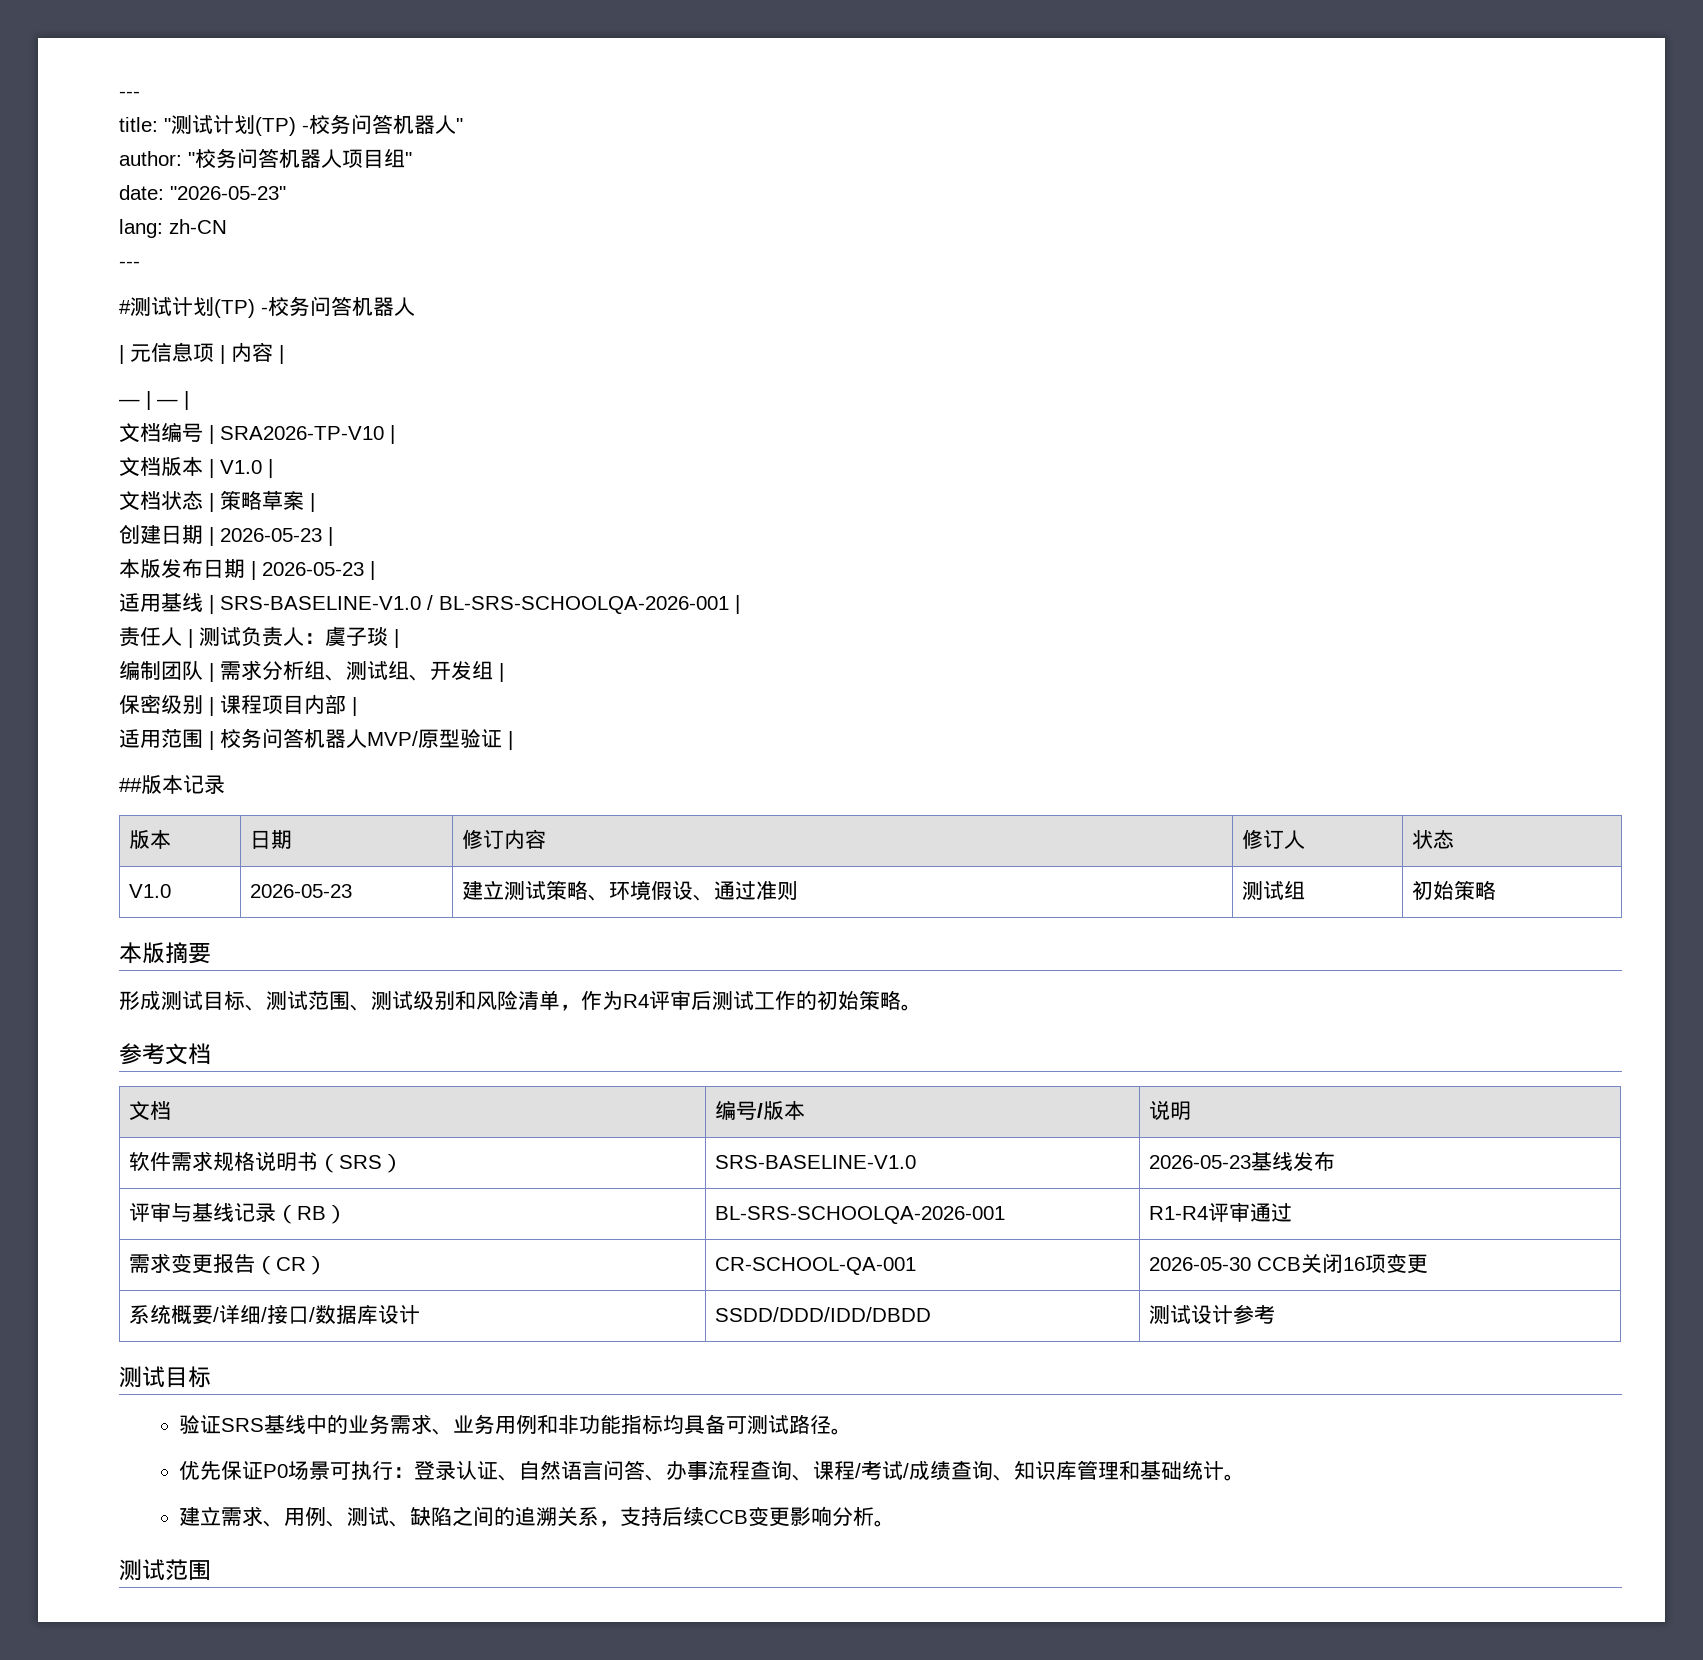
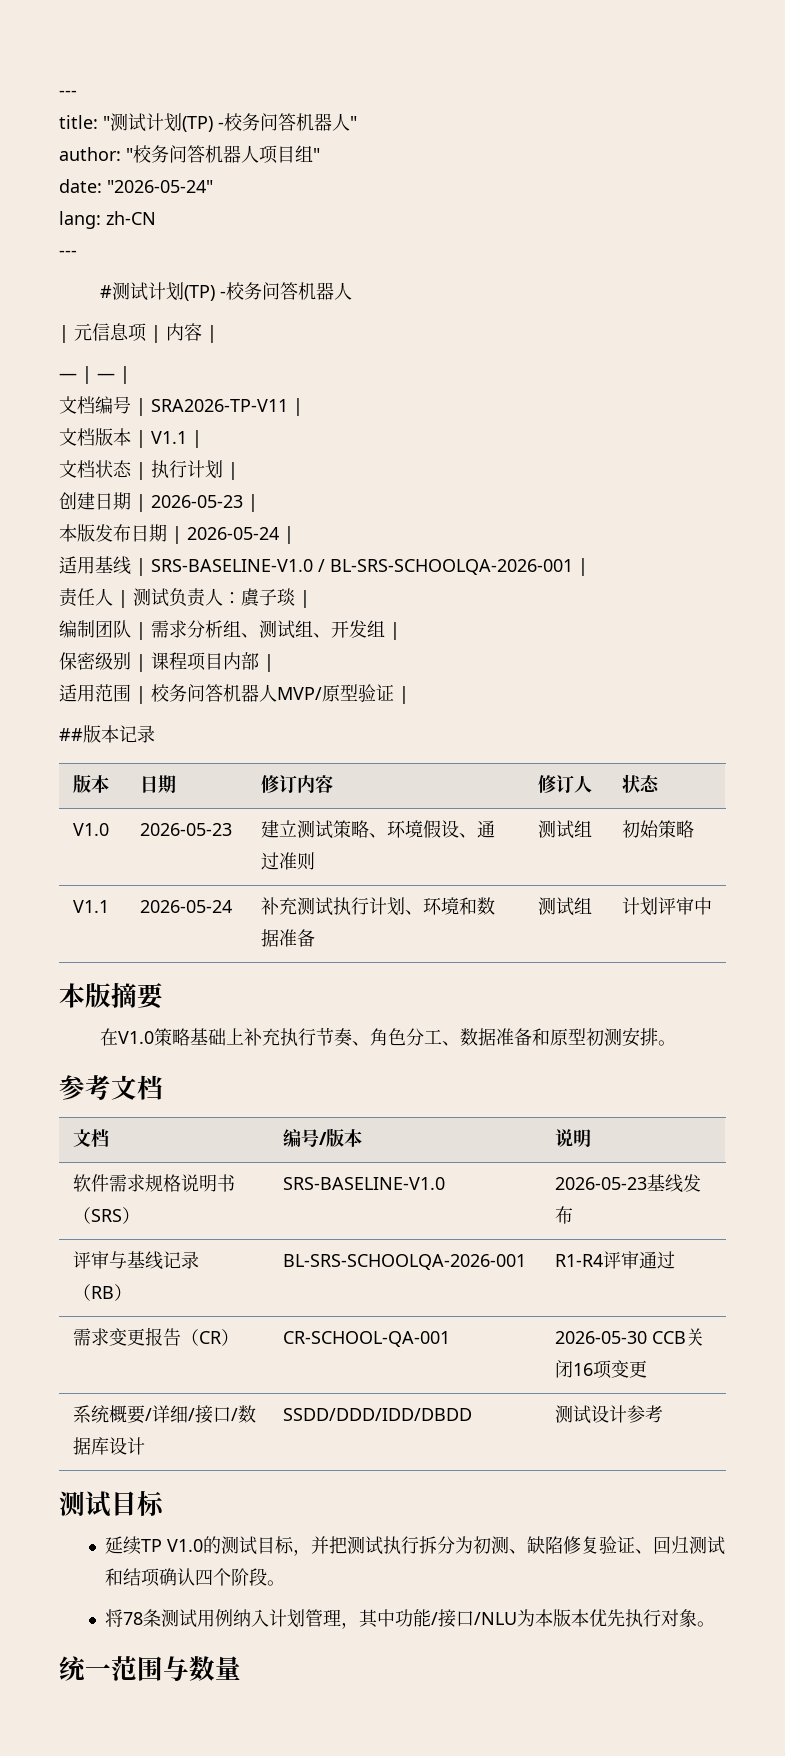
- date: "2026-05-23"
+ date: "2026-05-24"
- 文档编号 | SRA2026-TP-V10 |
+ 文档编号 | SRA2026-TP-V11 |
- 文档版本 | V1.0 |
+ 文档版本 | V1.1 |
- 文档状态 | 策略草案 |
+ 文档状态 | 执行计划 |
- 本版发布日期 | 2026-05-23 |
+ 本版发布日期 | 2026-05-24 |
+ V1.1 | 2026-05-24 | 补充测试执行计划、环境和数据准备 | 测试组 | 计划评审中
  本版摘要
- 形成测试目标、测试范围、测试级别和风险清单，作为R4评审后测试工作的初始策略。
+ 在V1.0策略基础上补充执行节奏、角色分工、数据准备和原型初测安排。
- 验证SRS基线中的业务需求、业务用例和非功能指标均具备可测试路径。
- 优先保证P0场景可执行：登录认证、自然语言问答、办事流程查询、课程/考试/成绩查询、知识库管理和基础统计。
- 建立需求、用例、测试、缺陷之间的追溯关系，支持后续CCB变更影响分析。
- 测试范围
+ 延续TP V1.0的测试目标，并把测试执行拆分为初测、缺陷修复验证、回归测试和结项确认四个阶段。
+ 将78条测试用例纳入计划管理，其中功能/接口/NLU为本版本优先执行对象。
+ 统一范围与数量

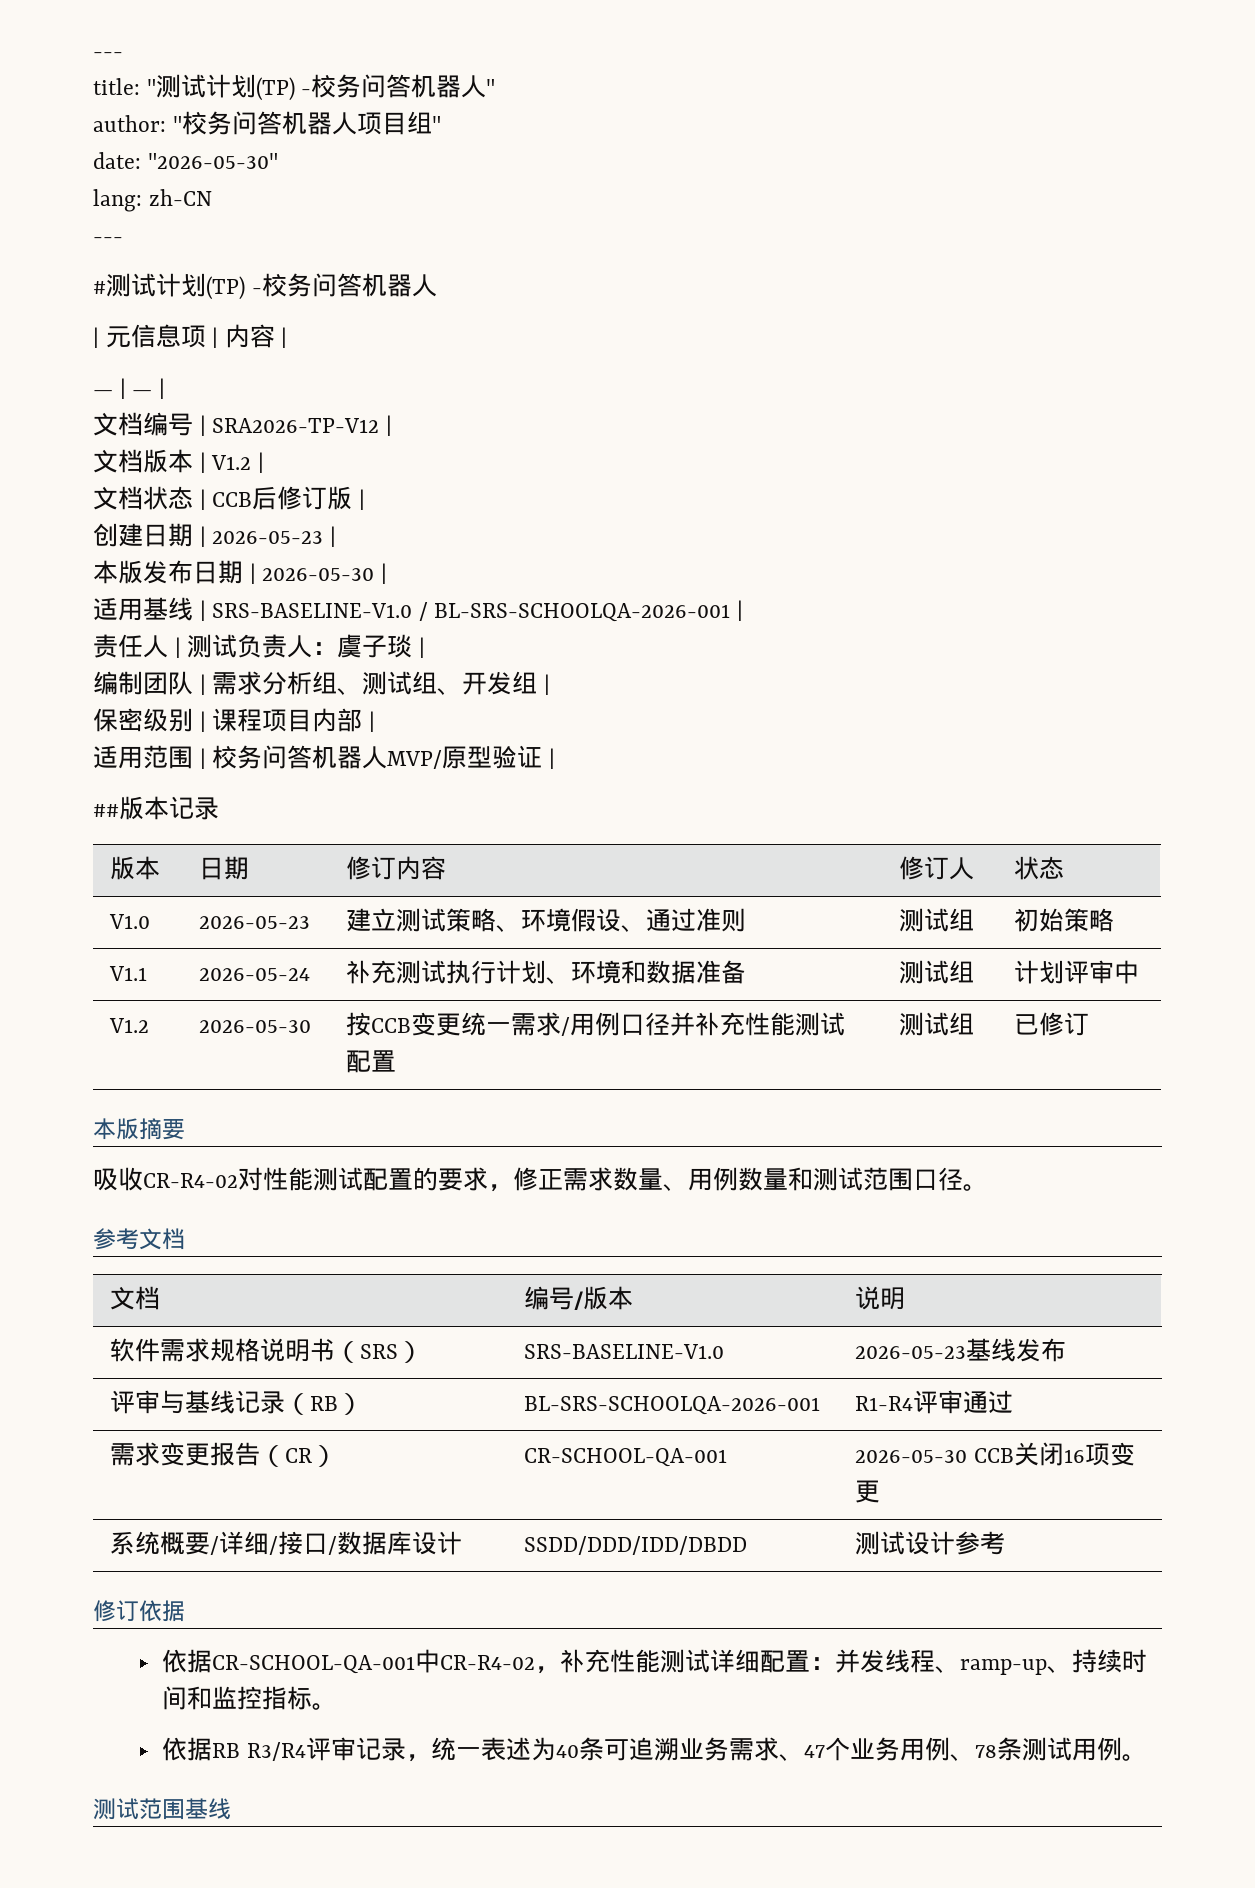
- date: "2026-05-24"
+ date: "2026-05-30"
- 文档编号 | SRA2026-TP-V11 |
+ 文档编号 | SRA2026-TP-V12 |
- 文档版本 | V1.1 |
+ 文档版本 | V1.2 |
- 文档状态 | 执行计划 |
+ 文档状态 | CCB后修订版 |
- 本版发布日期 | 2026-05-24 |
+ 本版发布日期 | 2026-05-30 |
+ V1.2 | 2026-05-30 | 按CCB变更统一需求/用例口径并补充性能测试配置 | 测试组 | 已修订
  本版摘要
- 在V1.0策略基础上补充执行节奏、角色分工、数据准备和原型初测安排。
+ 吸收CR-R4-02对性能测试配置的要求，修正需求数量、用例数量和测试范围口径。
  系统概要/详细/接口/数据库设计 | SSDD/DDD/IDD/DBDD | 测试设计参考
- 测试目标
- 延续TP V1.0的测试目标，并把测试执行拆分为初测、缺陷修复验证、回归测试和结项确认四个阶段。
- 将78条测试用例纳入计划管理，其中功能/接口/NLU为本版本优先执行对象。
- 统一范围与数量
+ 修订依据
+ 依据CR-SCHOOL-QA-001中CR-R4-02，补充性能测试详细配置：并发线程、ramp-up、持续时间和监控指标。
+ 依据RB R3/R4评审记录，统一表述为40条可追溯业务需求、47个业务用例、78条测试用例。
+ 测试范围基线

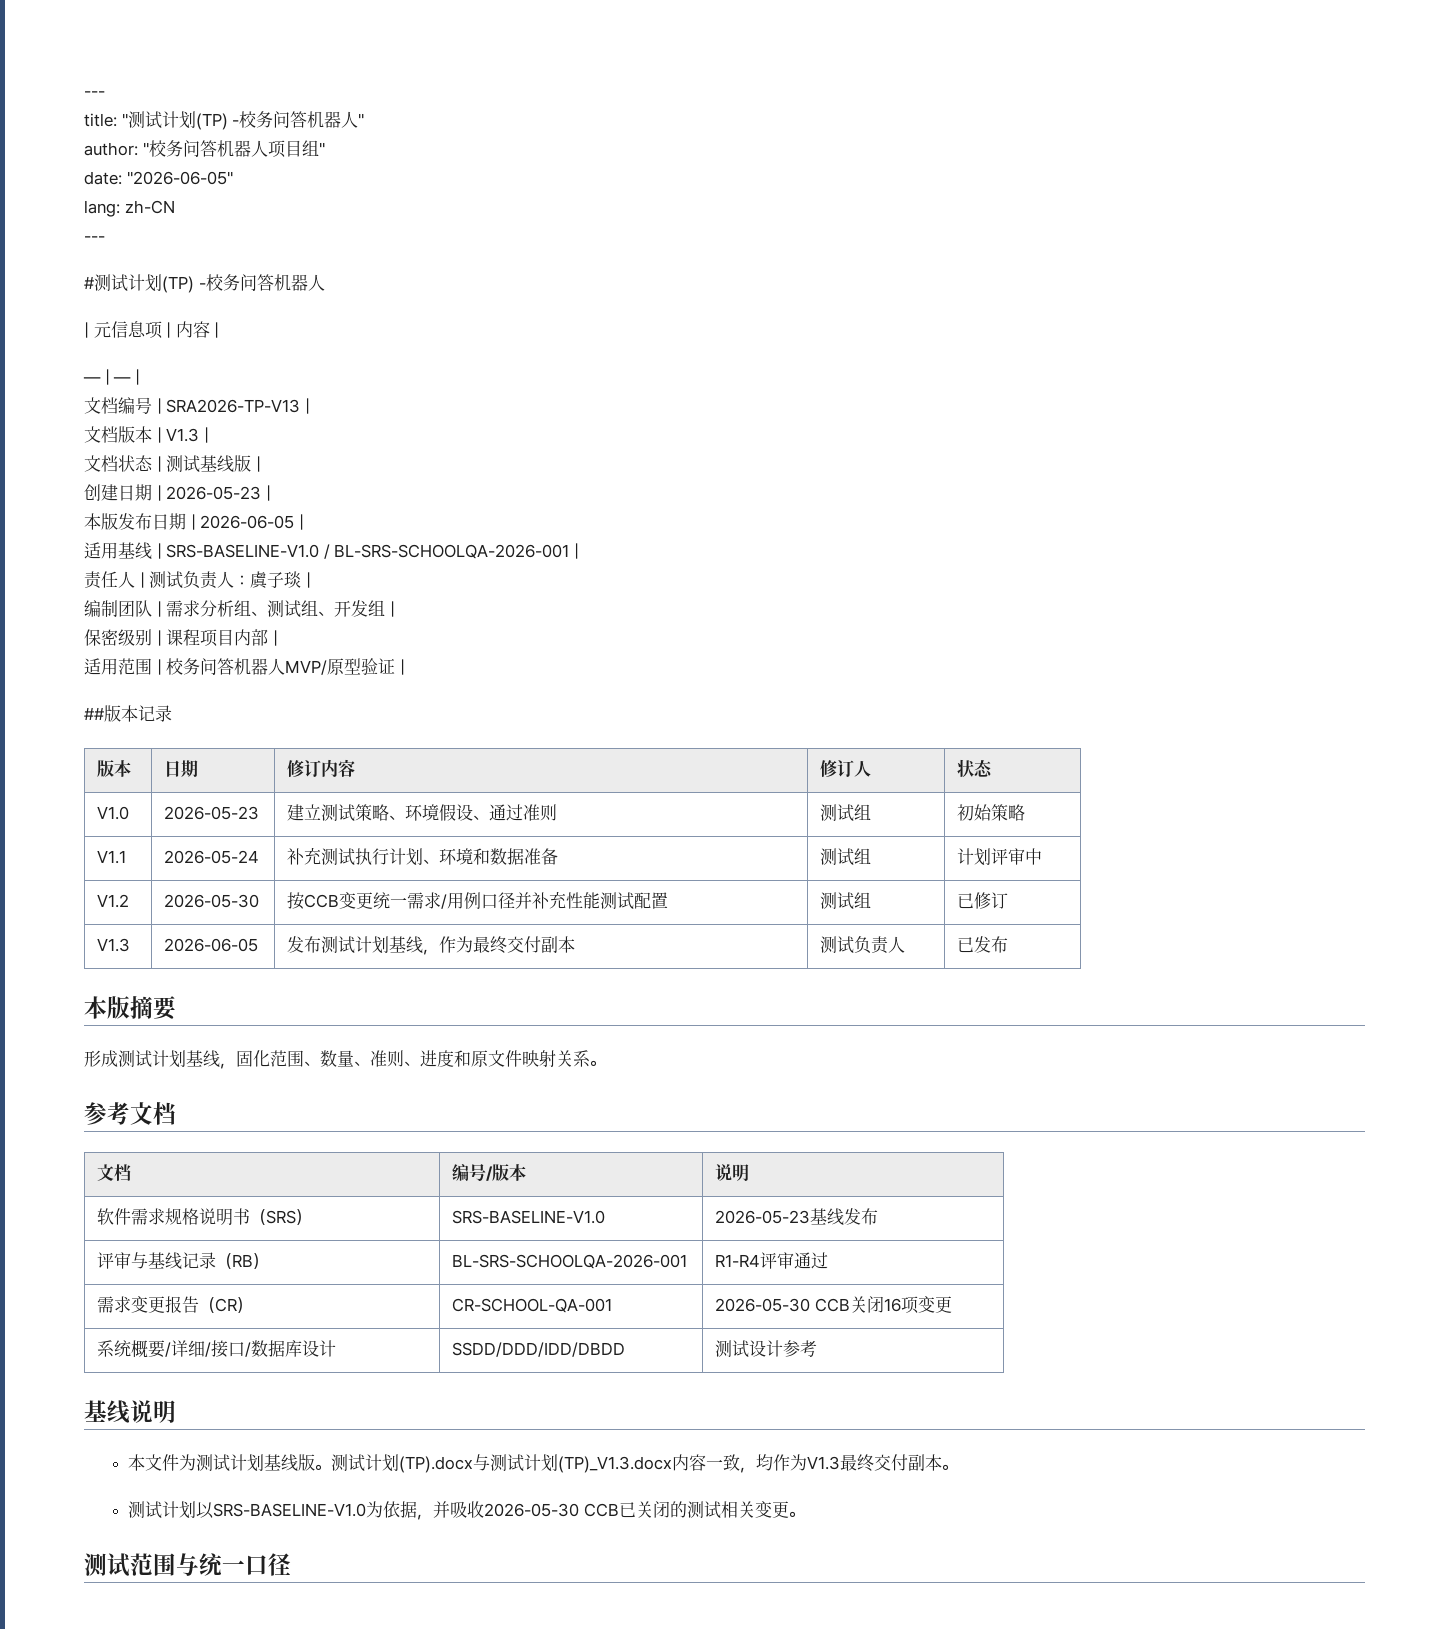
- date: "2026-05-30"
+ date: "2026-06-05"
- 文档编号 | SRA2026-TP-V12 |
+ 文档编号 | SRA2026-TP-V13 |
- 文档版本 | V1.2 |
+ 文档版本 | V1.3 |
- 文档状态 | CCB后修订版 |
+ 文档状态 | 测试基线版 |
- 本版发布日期 | 2026-05-30 |
+ 本版发布日期 | 2026-06-05 |
+ V1.3 | 2026-06-05 | 发布测试计划基线，作为最终交付副本 | 测试负责人 | 已发布
  本版摘要
- 吸收CR-R4-02对性能测试配置的要求，修正需求数量、用例数量和测试范围口径。
+ 形成测试计划基线，固化范围、数量、准则、进度和原文件映射关系。
- 修订依据
- 依据CR-SCHOOL-QA-001中CR-R4-02，补充性能测试详细配置：并发线程、ramp-up、持续时间和监控指标。
- 依据RB R3/R4评审记录，统一表述为40条可追溯业务需求、47个业务用例、78条测试用例。
+ 基线说明
+ 本文件为测试计划基线版。测试计划(TP).docx与测试计划(TP)_V1.3.docx内容一致，均作为V1.3最终交付副本。
+ 测试计划以SRS-BASELINE-V1.0为依据，并吸收2026-05-30 CCB已关闭的测试相关变更。
- 测试范围基线
+ 测试范围与统一口径

